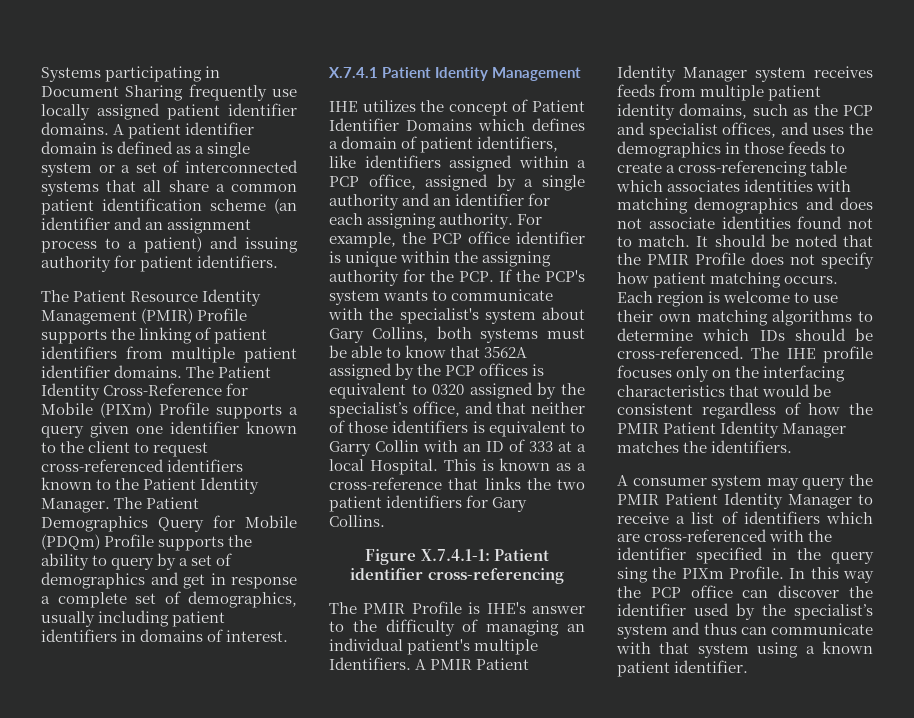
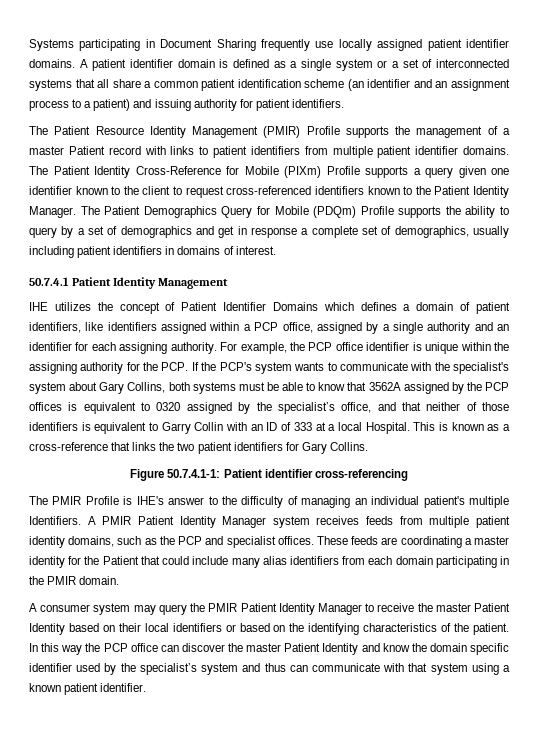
- The Patient Resource Identity Management (PMIR) Profile supports the linking of patient identifiers from multiple patient identifier domains.
+ The Patient Resource Identity Management (PMIR) Profile supports the management of a master Patient record with links to patient identifiers from multiple patient identifier domains.
- X.7.4.1 Patient Identity Management
+ 50.7.4.1 Patient Identity Management
- Figure X.7.4.1-1: Patient identifier cross-referencing
+ Figure 50.7.4.1-1: Patient identifier cross-referencing
- A PMIR Patient Identity Manager system receives feeds from multiple patient identity domains, such as the PCP and specialist offices, and uses the demographics in those feeds to create a cross-referencing table which associates identities with matching demographics and does not associate identities found not to match. It should be noted that the PMIR Profile does not specify how patient matching occurs. Each region is welcome to use their own matching algorithms to determine which IDs should be cross-referenced. The IHE profile focuses only on the interfacing characteristics that would be consistent regardless of how the PMIR Patient Identity Manager matches the identifiers.
+ A PMIR Patient Identity Manager system receives feeds from multiple patient identity domains, such as the PCP and specialist offices. These feeds are coordinating a master identity for the Patient that could include many alias identifiers from each domain participating in the PMIR domain.
- A consumer system may query the PMIR Patient Identity Manager to receive a list of identifiers which are cross-referenced with the identifier specified in the query sing the PIXm Profile.
+ A consumer system may query the PMIR Patient Identity Manager to receive the master Patient Identity based on their local identifiers or based on the identifying characteristics of the patient.
- In this way the PCP office can discover the identifier used by the specialist’s system and thus can communicate with that system using a known patient identifier.
+ In this way the PCP office can discover the master Patient Identity and know the domain specific identifier used by the specialist’s system and thus can communicate with that system using a known patient identifier.

